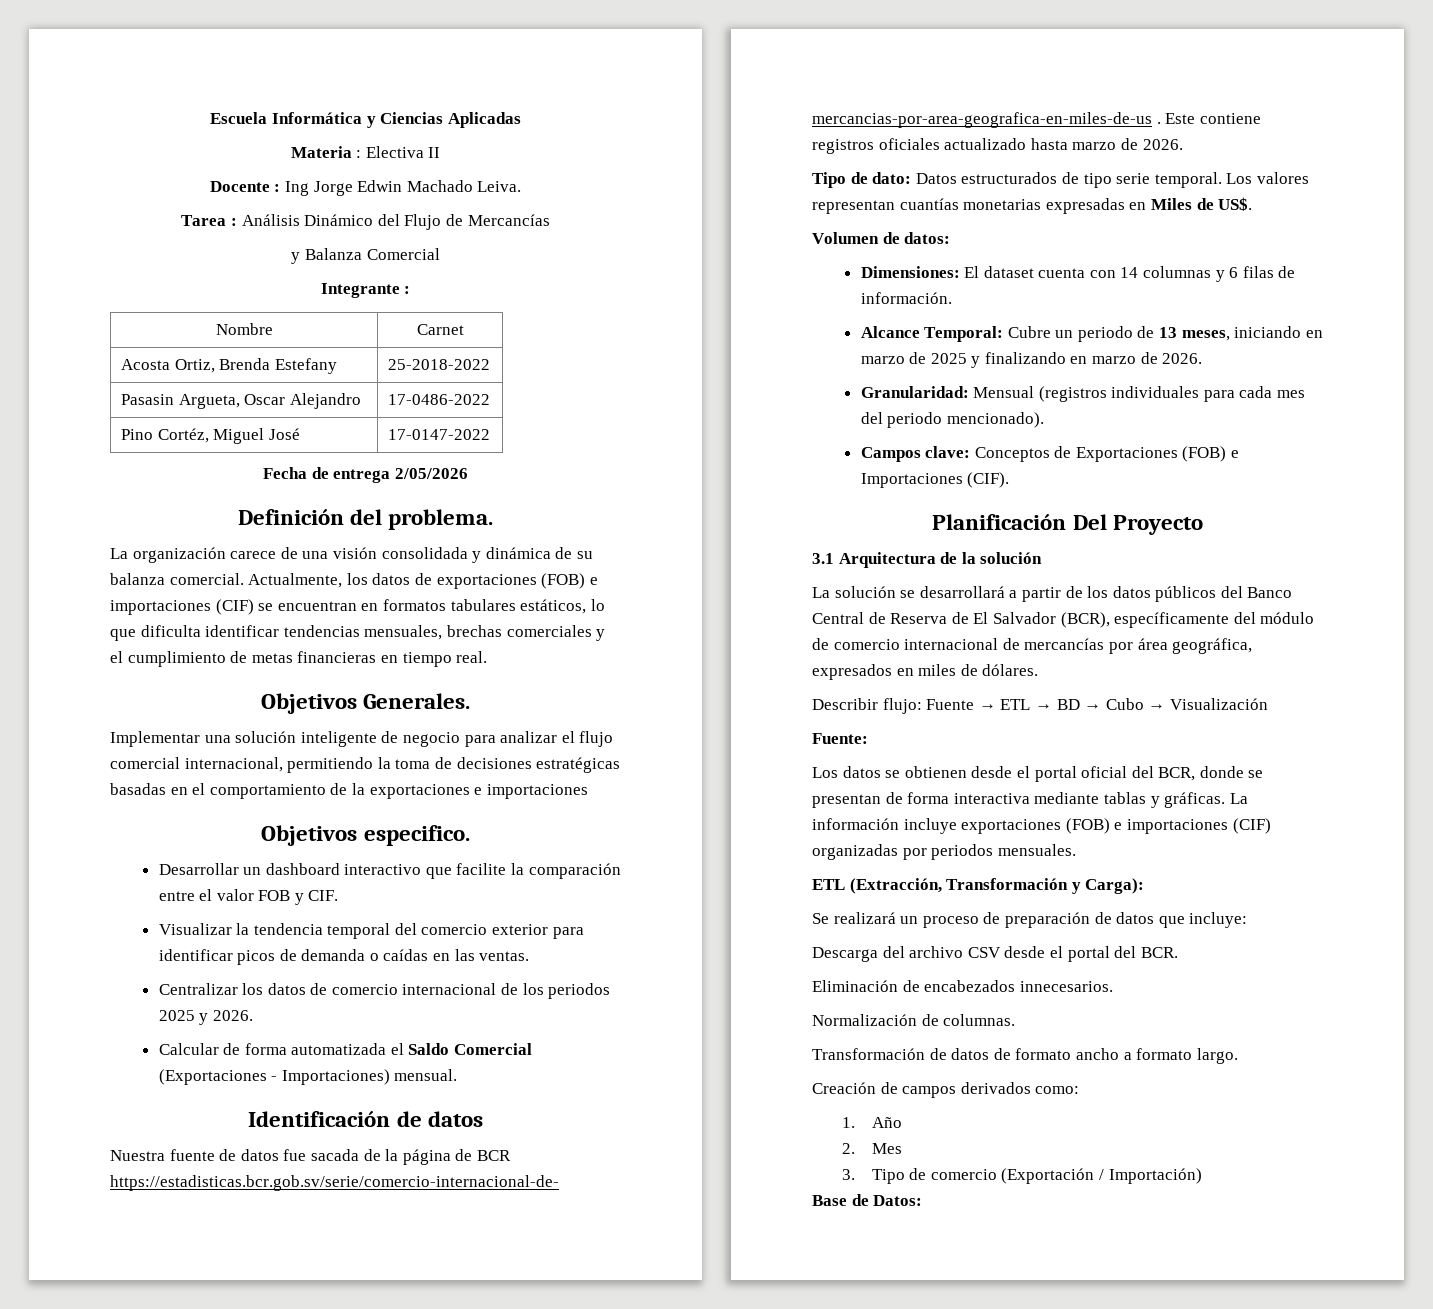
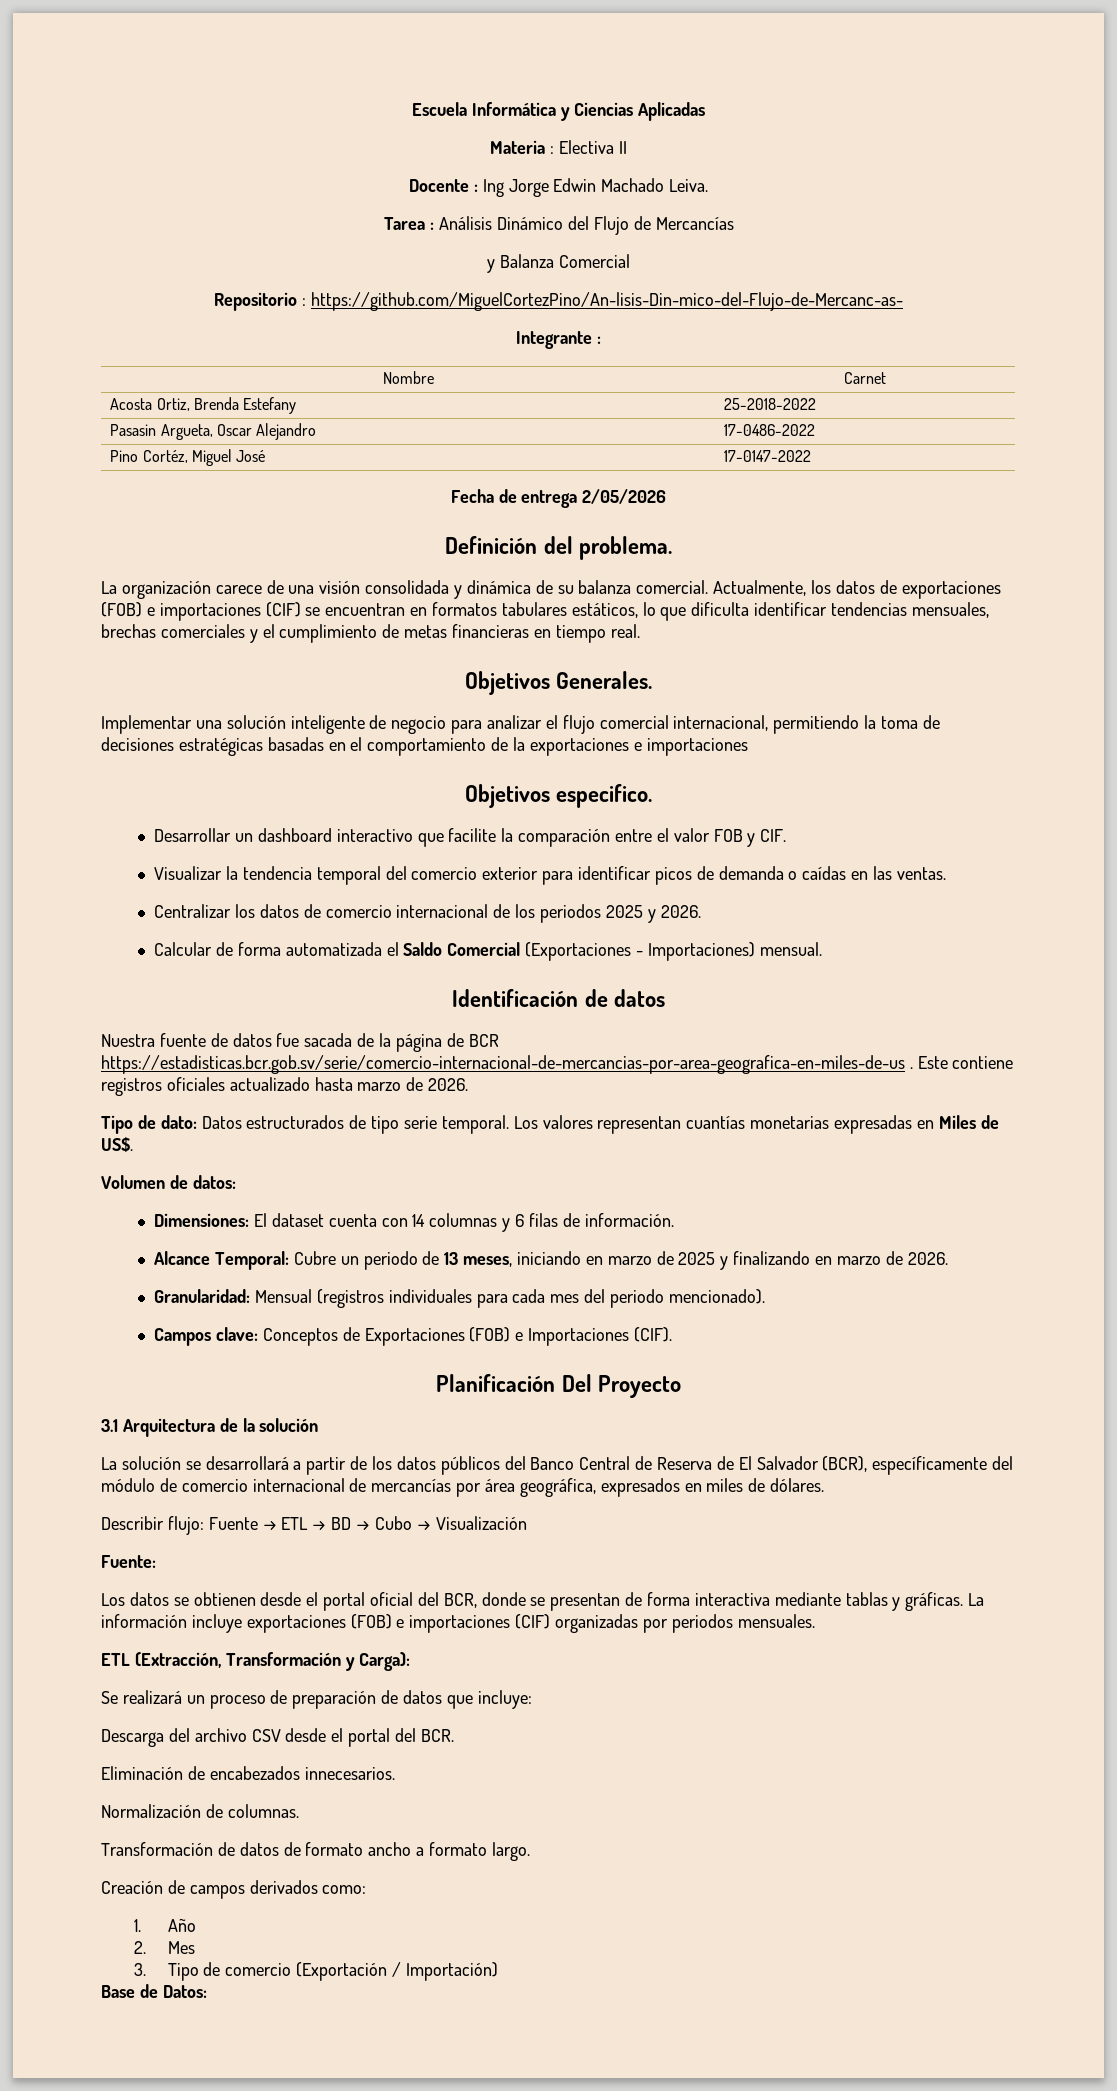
+ Repositorio : https://github.com/MiguelCortezPino/An-lisis-Din-mico-del-Flujo-de-Mercanc-as-

